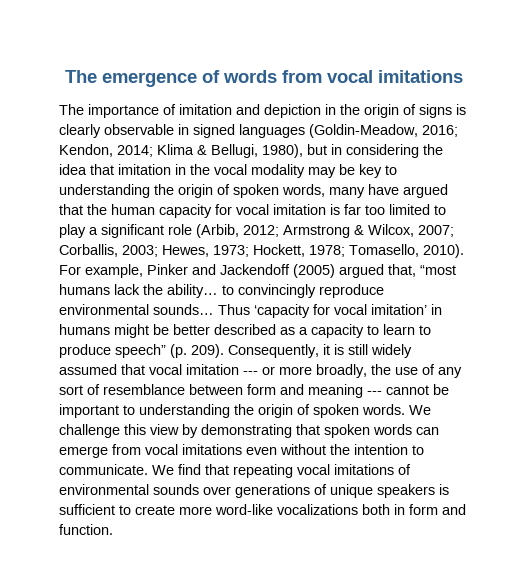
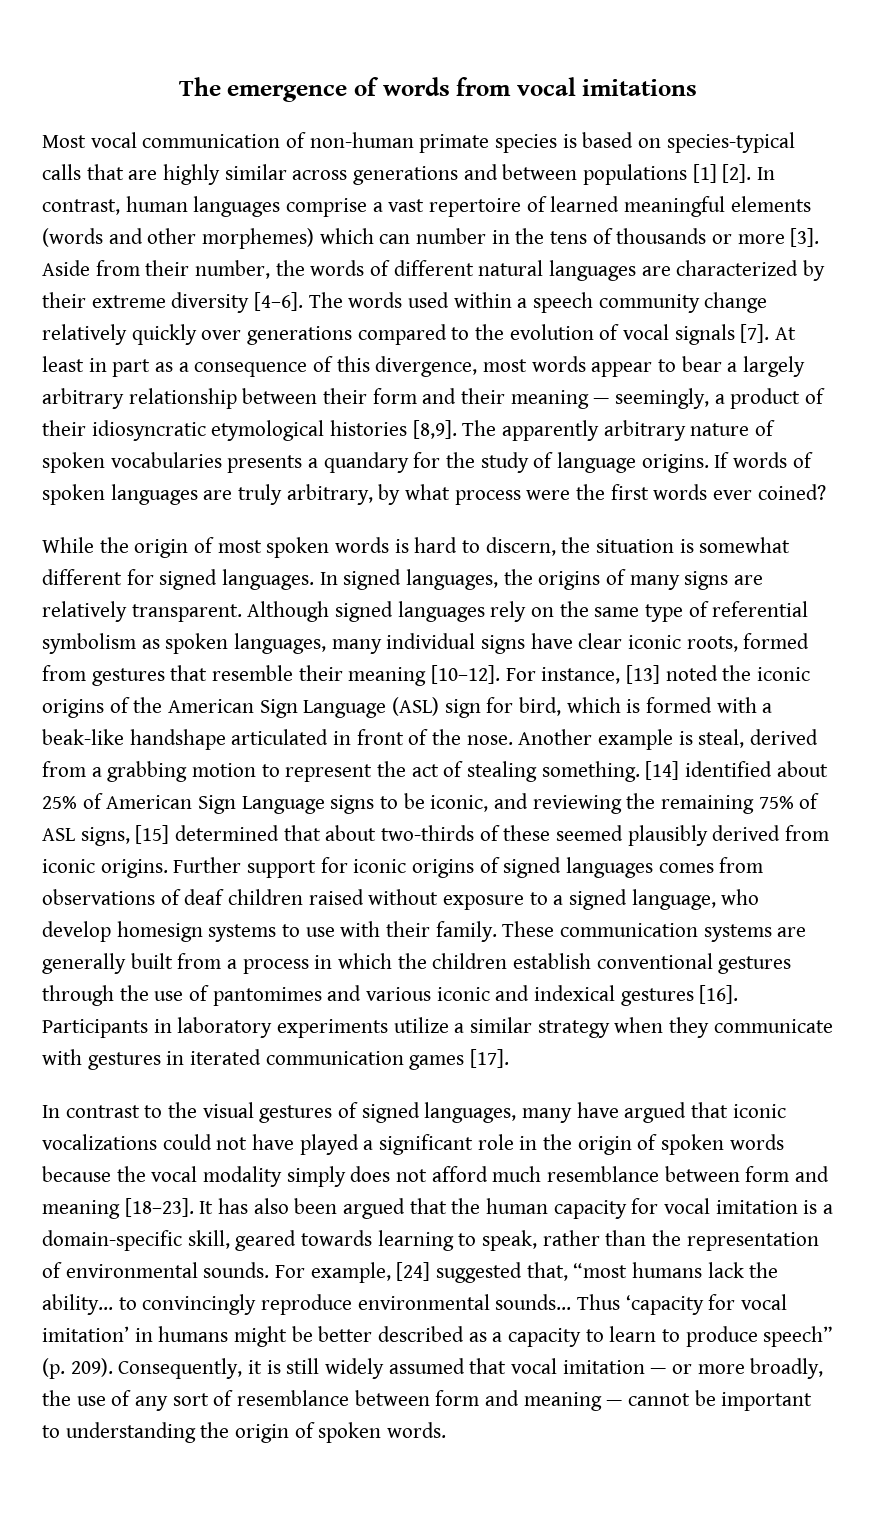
- The importance of imitation and depiction in the origin of signs is clearly observable in signed languages (Goldin-Meadow, 2016; Kendon, 2014; Klima & Bellugi, 1980), but in considering the idea that imitation in the vocal modality may be key to understanding the origin of spoken words, many have argued that the human capacity for vocal imitation is far too limited to play a significant role (Arbib, 2012; Armstrong & Wilcox, 2007; Corballis, 2003; Hewes, 1973; Hockett, 1978; Tomasello, 2010). For example, Pinker and Jackendoff (2005) argued that, “most humans lack the ability… to convincingly reproduce environmental sounds…
+ Most vocal communication of non-human primate species is based on species-typical calls that are highly similar across generations and between populations [1] [2]. In contrast, human languages comprise a vast repertoire of learned meaningful elements (words and other morphemes) which can number in the tens of thousands or more [3]. Aside from their number, the words of different natural languages are characterized by their extreme diversity [4–6]. The words used within a speech community change relatively quickly over generations compared to the evolution of vocal signals [7]. At least in part as a consequence of this divergence, most words appear to bear a largely arbitrary relationship between their form and their meaning — seemingly, a product of their idiosyncratic etymological histories [8,9]. The apparently arbitrary nature of spoken vocabularies presents a quandary for the study of language origins. If words of spoken languages are truly arbitrary, by what process were the first words ever coined?
+ While the origin of most spoken words is hard to discern, the situation is somewhat different for signed languages. In signed languages, the origins of many signs are relatively transparent. Although signed languages rely on the same type of referential symbolism as spoken languages, many individual signs have clear iconic roots, formed from gestures that resemble their meaning [10–12]. For instance, [13] noted the iconic origins of the American Sign Language (ASL) sign for bird, which is formed with a beak-like handshape articulated in front of the nose. Another example is steal, derived from a grabbing motion to represent the act of stealing something. [14] identified about 25% of American Sign Language signs to be iconic, and reviewing the remaining 75% of ASL signs, [15] determined that about two-thirds of these seemed plausibly derived from iconic origins. Further support for iconic origins of signed languages comes from observations of deaf children raised without exposure to a signed language, who develop homesign systems to use with their family. These communication systems are generally built from a process in which the children establish conventional gestures through the use of pantomimes and various iconic and indexical gestures [16]. Participants in laboratory experiments utilize a similar strategy when they communicate with gestures in iterated communication games [17].
+ In contrast to the visual gestures of signed languages, many have argued that iconic vocalizations could not have played a significant role in the origin of spoken words because the vocal modality simply does not afford much resemblance between form and meaning [18–23]. It has also been argued that the human capacity for vocal imitation is a domain-specific skill, geared towards learning to speak, rather than the representation of environmental sounds. For example, [24] suggested that, “most humans lack the ability… to convincingly reproduce environmental sounds…
- Consequently, it is still widely assumed that vocal imitation --- or more broadly, the use of any sort of resemblance between form and meaning --- cannot be important to understanding the origin of spoken words. We challenge this view by demonstrating that spoken words can emerge from vocal imitations even without the intention to communicate. We find that repeating vocal imitations of environmental sounds over generations of unique speakers is sufficient to create more word-like vocalizations both in form and function.
+ Consequently, it is still widely assumed that vocal imitation — or more broadly, the use of any sort of resemblance between form and meaning — cannot be important to understanding the origin of spoken words.

